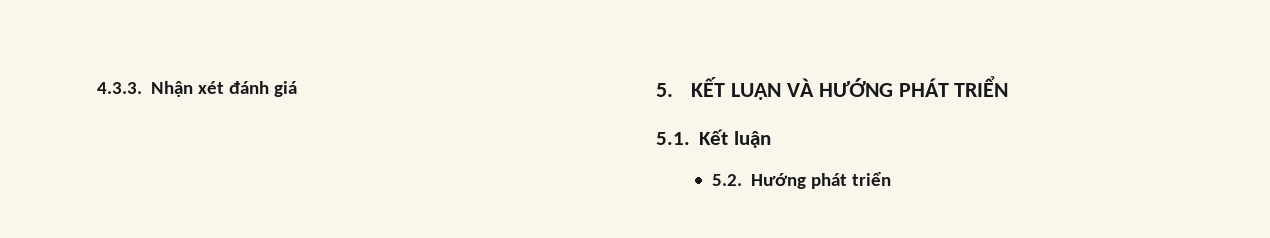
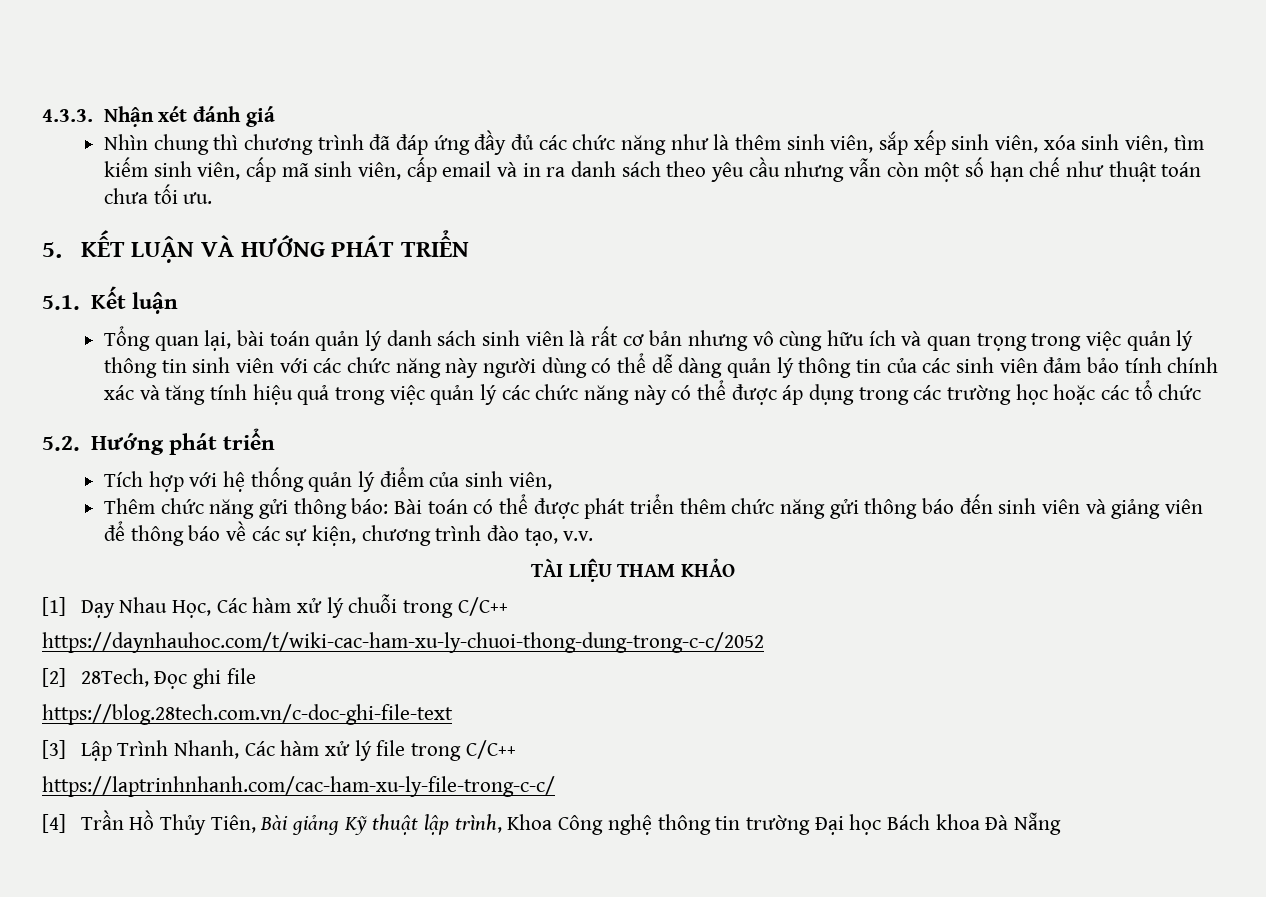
+ Nhìn chung thì chương trình đã đáp ứng đầy đủ các chức năng như là thêm sinh viên, sắp xếp sinh viên, xóa sinh viên, tìm kiếm sinh viên, cấp mã sinh viên, cấp email và in ra danh sách theo yêu cầu nhưng vẫn còn một số hạn chế như thuật toán chưa tối ưu.
+ Tổng quan lại, bài toán quản lý danh sách sinh viên là rất cơ bản nhưng vô cùng hữu ích và quan trọng trong việc quản lý thông tin sinh viên với các chức năng này người dùng có thể dễ dàng quản lý thông tin của các sinh viên đảm bảo tính chính xác và tăng tính hiệu quả trong việc quản lý các chức năng này có thể được áp dụng trong các trường học hoặc các tổ chức
  5.2. Hướng phát triển
+ Tích hợp với hệ thống quản lý điểm của sinh viên,
+ Thêm chức năng gửi thông báo: Bài toán có thể được phát triển thêm chức năng gửi thông báo đến sinh viên và giảng viên để thông báo về các sự kiện, chương trình đào tạo, v.v.
+ TÀI LIỆU THAM KHẢO
+ [1] Dạy Nhau Học, Các hàm xử lý chuỗi trong C/C++
+ https://daynhauhoc.com/t/wiki-cac-ham-xu-ly-chuoi-thong-dung-trong-c-c/2052
+ [2] 28Tech, Đọc ghi file
+ https://blog.28tech.com.vn/c-doc-ghi-file-text
+ [3] Lập Trình Nhanh, Các hàm xử lý file trong C/C++
+ https://laptrinhnhanh.com/cac-ham-xu-ly-file-trong-c-c/
+ [4] Trần Hồ Thủy Tiên, Bài giảng Kỹ thuật lập trình, Khoa Công nghệ thông tin trường Đại học Bách khoa Đà Nẵng

